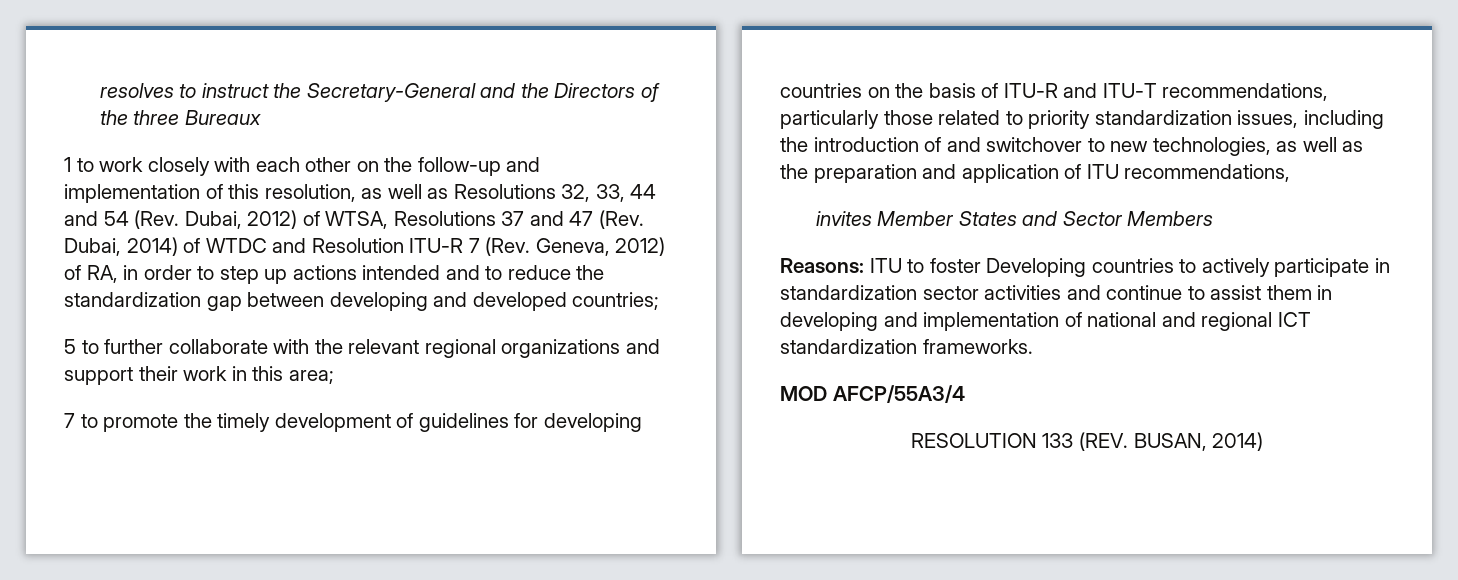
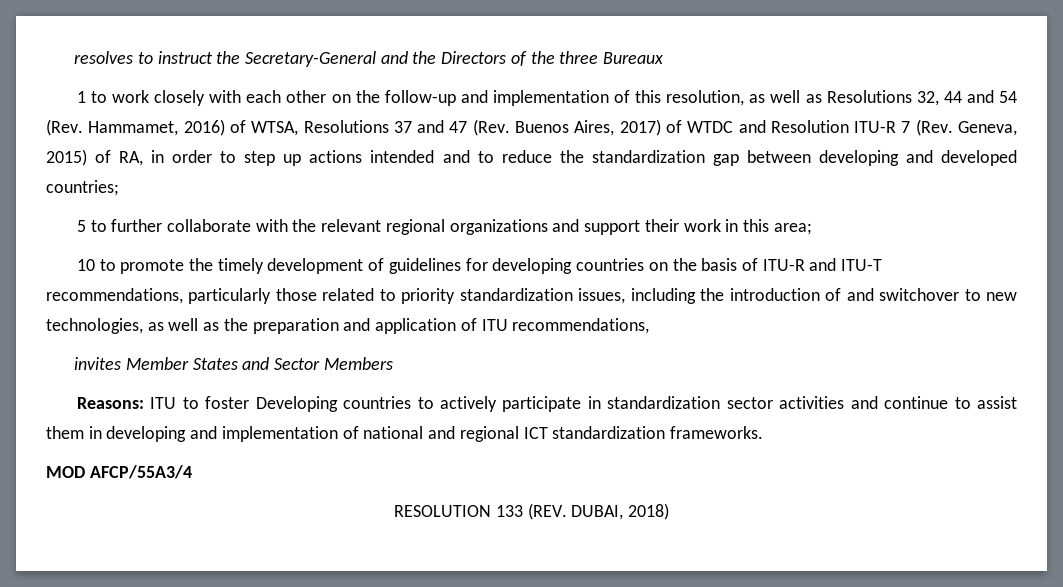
- 1 to work closely with each other on the follow-up and implementation of this resolution, as well as Resolutions 32, 33, 44 and 54 (Rev. Dubai, 2012) of WTSA, Resolutions 37 and 47 (Rev. Dubai, 2014) of WTDC and Resolution ITU-R 7 (Rev. Geneva, 2012) of RA, in order to step up actions intended and to reduce the standardization gap between developing and developed countries;
+ 1 to work closely with each other on the follow-up and implementation of this resolution, as well as Resolutions 32, 44 and 54 (Rev. Hammamet, 2016) of WTSA, Resolutions 37 and 47 (Rev. Buenos Aires, 2017) of WTDC and Resolution ITU-R 7 (Rev. Geneva, 2015) of RA, in order to step up actions intended and to reduce the standardization gap between developing and developed countries;
- 7 to promote the timely development of guidelines for developing countries on the basis of ITU-R and ITU-T recommendations, particularly those related to priority standardization issues, including the introduction of and switchover to new technologies, as well as the preparation and application of ITU recommendations,
+ 10 to promote the timely development of guidelines for developing countries on the basis of ITU-R and ITU-T recommendations, particularly those related to priority standardization issues, including the introduction of and switchover to new technologies, as well as the preparation and application of ITU recommendations,
- RESOLUTION 133 (REV. BUSAN, 2014)
+ RESOLUTION 133 (REV. DUBAI, 2018)

